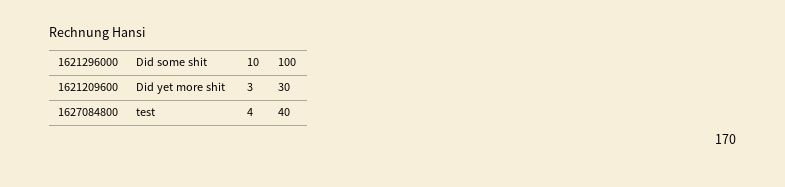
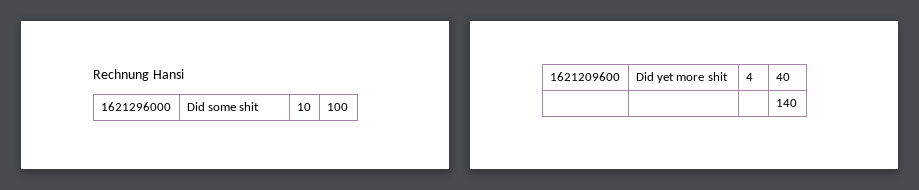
- 1621209600 | Did yet more shit | 3 | 30
- 1627084800 | test | 4 | 40
+ 1621209600 | Did yet more shit | 4 | 40
- 170
+ | | | 140

